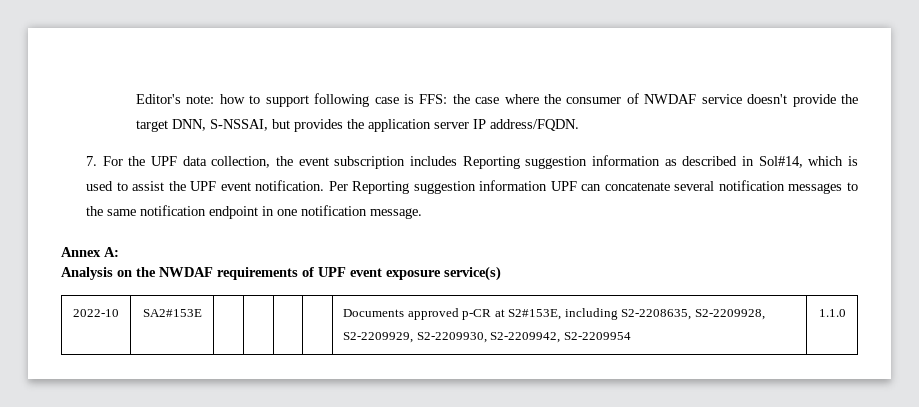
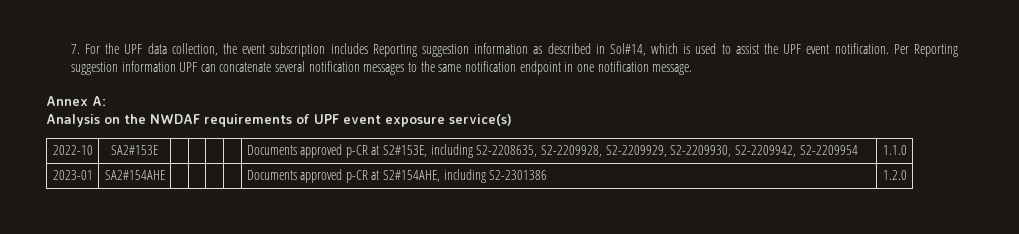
- Editor's note: how to support following case is FFS: the case where the consumer of NWDAF service doesn't provide the target DNN, S-NSSAI, but provides the application server IP address/FQDN.
+ 2023-01 | SA2#154AHE | | | | | Documents approved p-CR at S2#154AHE, including S2-2301386 | 1.2.0

